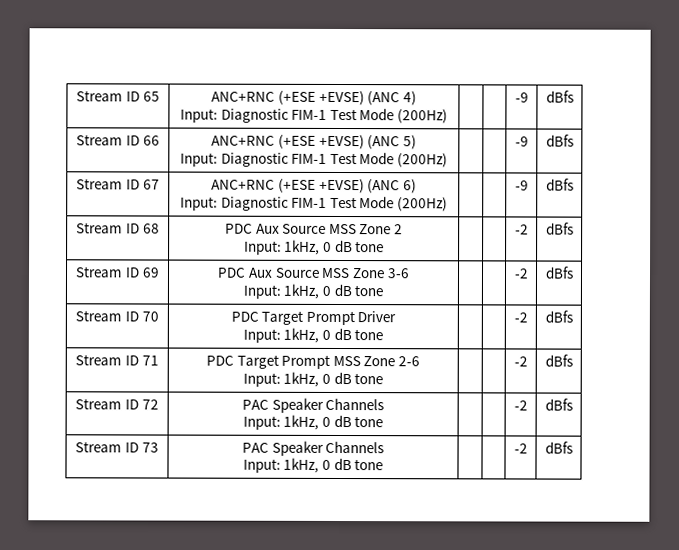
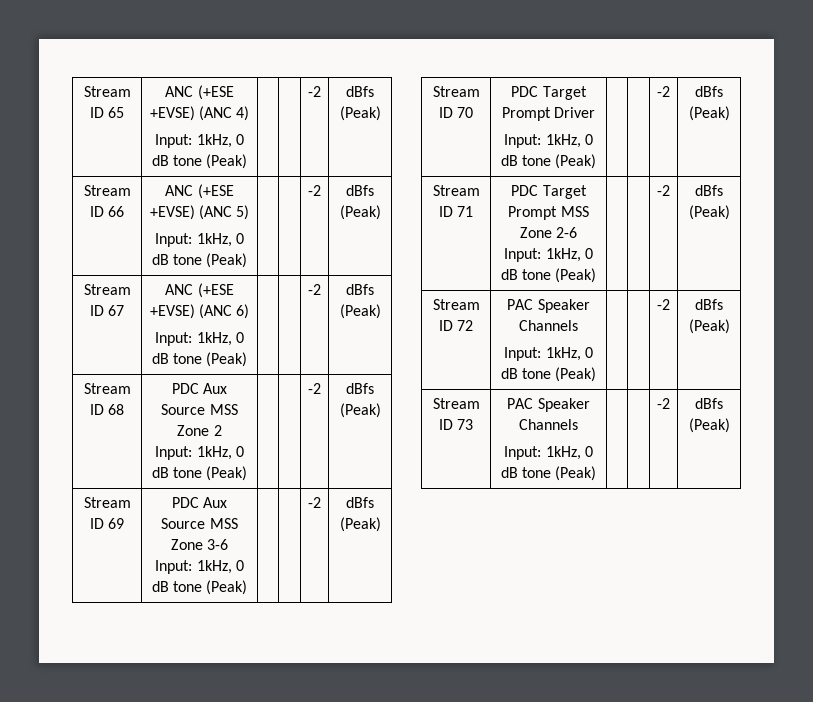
- Stream ID 65 | ANC+RNC (+ESE +EVSE) (ANC 4)
- Input: Diagnostic FIM-1 Test Mode (200Hz) | | | -9 | dBfs
+ Stream ID 65 | ANC (+ESE +EVSE) (ANC 4)
+ Input: 1kHz, 0 dB tone (Peak) | | | -2 | dBfs (Peak)
- Stream ID 66 | ANC+RNC (+ESE +EVSE) (ANC 5)
- Input: Diagnostic FIM-1 Test Mode (200Hz) | | | -9 | dBfs
+ Stream ID 66 | ANC (+ESE +EVSE) (ANC 5)
+ Input: 1kHz, 0 dB tone (Peak) | | | -2 | dBfs (Peak)
- Stream ID 67 | ANC+RNC (+ESE +EVSE) (ANC 6)
- Input: Diagnostic FIM-1 Test Mode (200Hz) | | | -9 | dBfs
+ Stream ID 67 | ANC (+ESE +EVSE) (ANC 6)
+ Input: 1kHz, 0 dB tone (Peak) | | | -2 | dBfs (Peak)
  Stream ID 68 | PDC Aux Source MSS Zone 2
- Input: 1kHz, 0 dB tone | | | -2 | dBfs
+ Input: 1kHz, 0 dB tone (Peak) | | | -2 | dBfs (Peak)
  Stream ID 69 | PDC Aux Source MSS Zone 3-6
- Input: 1kHz, 0 dB tone | | | -2 | dBfs
+ Input: 1kHz, 0 dB tone (Peak) | | | -2 | dBfs (Peak)
  Stream ID 70 | PDC Target Prompt Driver
- Input: 1kHz, 0 dB tone | | | -2 | dBfs
+ Input: 1kHz, 0 dB tone (Peak) | | | -2 | dBfs (Peak)
  Stream ID 71 | PDC Target Prompt MSS Zone 2-6
- Input: 1kHz, 0 dB tone | | | -2 | dBfs
+ Input: 1kHz, 0 dB tone (Peak) | | | -2 | dBfs (Peak)
  Stream ID 72 | PAC Speaker Channels
- Input: 1kHz, 0 dB tone | | | -2 | dBfs
+ Input: 1kHz, 0 dB tone (Peak) | | | -2 | dBfs (Peak)
  Stream ID 73 | PAC Speaker Channels
- Input: 1kHz, 0 dB tone | | | -2 | dBfs
+ Input: 1kHz, 0 dB tone (Peak) | | | -2 | dBfs (Peak)

